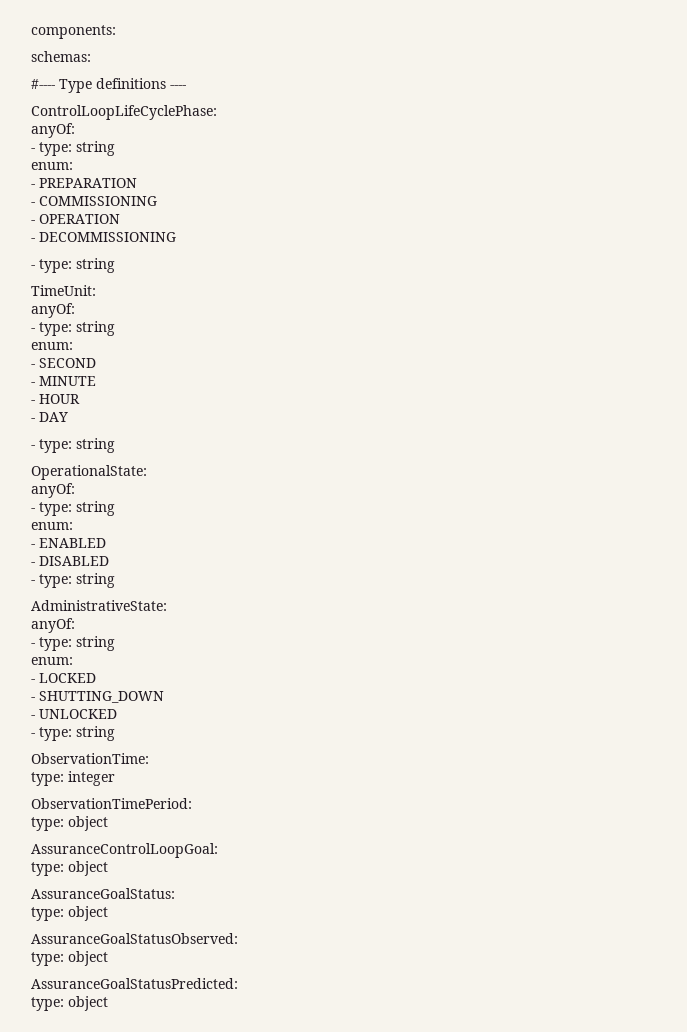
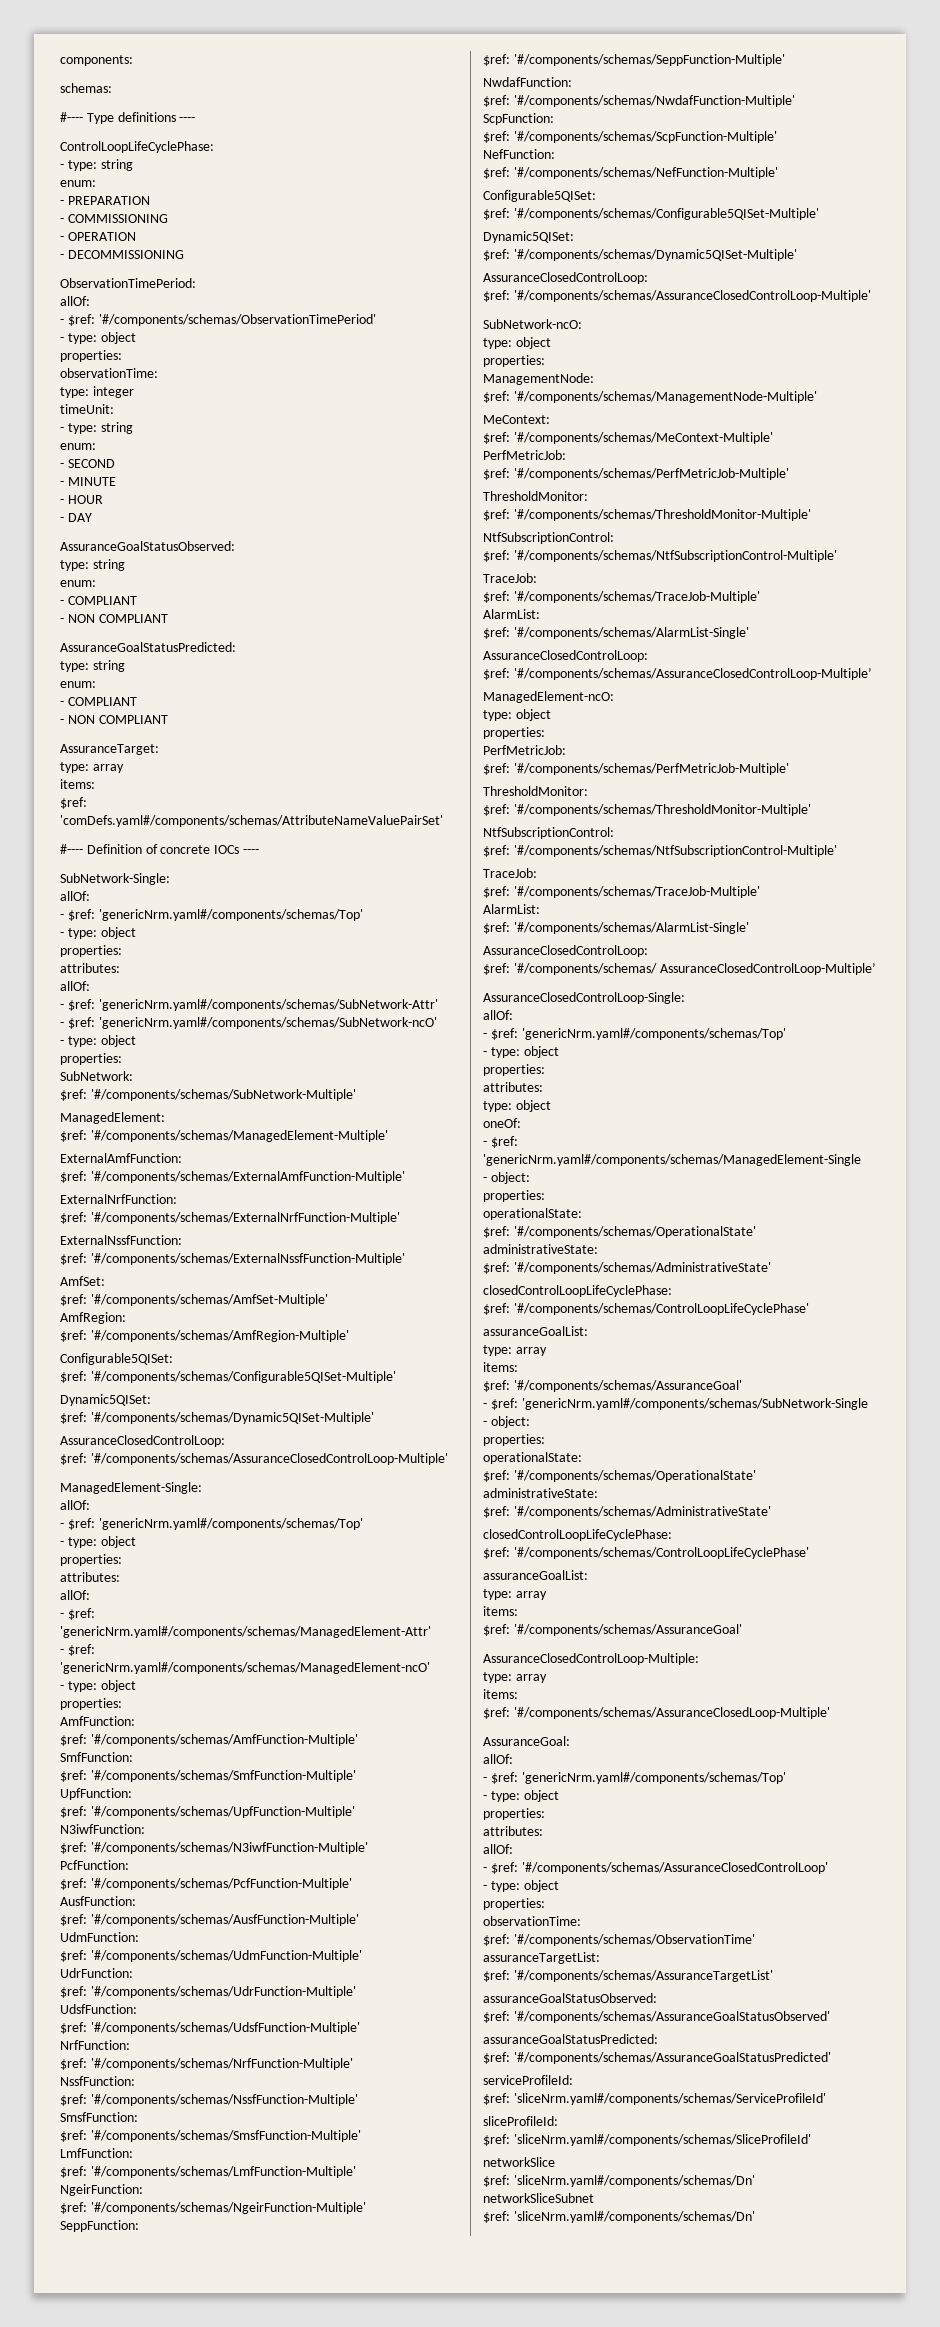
  ControlLoopLifeCyclePhase:
- anyOf:
  - DECOMMISSIONING
- - type: string
- TimeUnit:
- anyOf:
+ ObservationTimePeriod:
+ allOf:
+ - $ref: '#/components/schemas/ObservationTimePeriod'
+ - type: object
+ properties:
+ observationTime:
+ type: integer
+ timeUnit:
  - DAY
- - type: string
- OperationalState:
- anyOf:
- - type: string
+ AssuranceGoalStatusObserved:
+ type: string
  enum:
- - ENABLED
- - DISABLED
- - type: string
- AdministrativeState:
- anyOf:
- - type: string
+ - COMPLIANT
+ - NON COMPLIANT
+ AssuranceGoalStatusPredicted:
+ type: string
  enum:
- - LOCKED
- - SHUTTING_DOWN
- - UNLOCKED
- - type: string
- ObservationTime:
- type: integer
- ObservationTimePeriod:
+ - COMPLIANT
+ - NON COMPLIANT
+ AssuranceTarget:
+ type: array
+ items:
+ $ref: 'comDefs.yaml#/components/schemas/AttributeNameValuePairSet'
+ #---- Definition of concrete IOCs ----
+ SubNetwork-Single:
+ allOf:
+ - $ref: 'genericNrm.yaml#/components/schemas/Top'
+ - type: object
+ properties:
+ attributes:
+ allOf:
+ - $ref: 'genericNrm.yaml#/components/schemas/SubNetwork-Attr'
+ - $ref: 'genericNrm.yaml#/components/schemas/SubNetwork-ncO'
+ - type: object
+ properties:
+ SubNetwork:
+ $ref: '#/components/schemas/SubNetwork-Multiple'
+ ManagedElement:
+ $ref: '#/components/schemas/ManagedElement-Multiple'
+ ExternalAmfFunction:
+ $ref: '#/components/schemas/ExternalAmfFunction-Multiple'
+ ExternalNrfFunction:
+ $ref: '#/components/schemas/ExternalNrfFunction-Multiple'
+ ExternalNssfFunction:
+ $ref: '#/components/schemas/ExternalNssfFunction-Multiple'
+ AmfSet:
+ $ref: '#/components/schemas/AmfSet-Multiple'
+ AmfRegion:
+ $ref: '#/components/schemas/AmfRegion-Multiple'
+ Configurable5QISet:
+ $ref: '#/components/schemas/Configurable5QISet-Multiple'
+ Dynamic5QISet:
+ $ref: '#/components/schemas/Dynamic5QISet-Multiple'
+ AssuranceClosedControlLoop:
+ $ref: '#/components/schemas/AssuranceClosedControlLoop-Multiple'
+ ManagedElement-Single:
+ allOf:
+ - $ref: 'genericNrm.yaml#/components/schemas/Top'
+ - type: object
+ properties:
+ attributes:
+ allOf:
+ - $ref: 'genericNrm.yaml#/components/schemas/ManagedElement-Attr'
+ - $ref: 'genericNrm.yaml#/components/schemas/ManagedElement-ncO'
+ - type: object
+ properties:
+ AmfFunction:
+ $ref: '#/components/schemas/AmfFunction-Multiple'
+ SmfFunction:
+ $ref: '#/components/schemas/SmfFunction-Multiple'
+ UpfFunction:
+ $ref: '#/components/schemas/UpfFunction-Multiple'
+ N3iwfFunction:
+ $ref: '#/components/schemas/N3iwfFunction-Multiple'
+ PcfFunction:
+ $ref: '#/components/schemas/PcfFunction-Multiple'
+ AusfFunction:
+ $ref: '#/components/schemas/AusfFunction-Multiple'
+ UdmFunction:
+ $ref: '#/components/schemas/UdmFunction-Multiple'
+ UdrFunction:
+ $ref: '#/components/schemas/UdrFunction-Multiple'
+ UdsfFunction:
+ $ref: '#/components/schemas/UdsfFunction-Multiple'
+ NrfFunction:
+ $ref: '#/components/schemas/NrfFunction-Multiple'
+ NssfFunction:
+ $ref: '#/components/schemas/NssfFunction-Multiple'
+ SmsfFunction:
+ $ref: '#/components/schemas/SmsfFunction-Multiple'
+ LmfFunction:
+ $ref: '#/components/schemas/LmfFunction-Multiple'
+ NgeirFunction:
+ $ref: '#/components/schemas/NgeirFunction-Multiple'
+ SeppFunction:
+ $ref: '#/components/schemas/SeppFunction-Multiple'
+ NwdafFunction:
+ $ref: '#/components/schemas/NwdafFunction-Multiple'
+ ScpFunction:
+ $ref: '#/components/schemas/ScpFunction-Multiple'
+ NefFunction:
+ $ref: '#/components/schemas/NefFunction-Multiple'
+ Configurable5QISet:
+ $ref: '#/components/schemas/Configurable5QISet-Multiple'
+ Dynamic5QISet:
+ $ref: '#/components/schemas/Dynamic5QISet-Multiple'
+ AssuranceClosedControlLoop:
+ $ref: '#/components/schemas/AssuranceClosedControlLoop-Multiple'
+ SubNetwork-ncO:
  type: object
- AssuranceControlLoopGoal:
+ properties:
+ ManagementNode:
+ $ref: '#/components/schemas/ManagementNode-Multiple'
+ MeContext:
+ $ref: '#/components/schemas/MeContext-Multiple'
+ PerfMetricJob:
+ $ref: '#/components/schemas/PerfMetricJob-Multiple'
+ ThresholdMonitor:
+ $ref: '#/components/schemas/ThresholdMonitor-Multiple'
+ NtfSubscriptionControl:
+ $ref: '#/components/schemas/NtfSubscriptionControl-Multiple'
+ TraceJob:
+ $ref: '#/components/schemas/TraceJob-Multiple'
+ AlarmList:
+ $ref: '#/components/schemas/AlarmList-Single'
+ AssuranceClosedControlLoop:
+ $ref: '#/components/schemas/AssuranceClosedControlLoop-Multiple’
+ ManagedElement-ncO:
  type: object
- AssuranceGoalStatus:
+ properties:
+ PerfMetricJob:
+ $ref: '#/components/schemas/PerfMetricJob-Multiple'
+ ThresholdMonitor:
+ $ref: '#/components/schemas/ThresholdMonitor-Multiple'
+ NtfSubscriptionControl:
+ $ref: '#/components/schemas/NtfSubscriptionControl-Multiple'
+ TraceJob:
+ $ref: '#/components/schemas/TraceJob-Multiple'
+ AlarmList:
+ $ref: '#/components/schemas/AlarmList-Single'
+ AssuranceClosedControlLoop:
+ $ref: '#/components/schemas/ AssuranceClosedControlLoop-Multiple’
+ AssuranceClosedControlLoop-Single:
+ allOf:
+ - $ref: 'genericNrm.yaml#/components/schemas/Top'
+ - type: object
+ properties:
+ attributes:
  type: object
- AssuranceGoalStatusObserved:
- type: object
- AssuranceGoalStatusPredicted:
- type: object
+ oneOf:
+ - $ref: 'genericNrm.yaml#/components/schemas/ManagedElement-Single
+ - object:
+ properties:
+ operationalState:
+ $ref: '#/components/schemas/OperationalState'
+ administrativeState:
+ $ref: '#/components/schemas/AdministrativeState'
+ closedControlLoopLifeCyclePhase:
+ $ref: '#/components/schemas/ControlLoopLifeCyclePhase'
+ assuranceGoalList:
+ type: array
+ items:
+ $ref: '#/components/schemas/AssuranceGoal'
+ - $ref: 'genericNrm.yaml#/components/schemas/SubNetwork-Single
+ - object:
+ properties:
+ operationalState:
+ $ref: '#/components/schemas/OperationalState'
+ administrativeState:
+ $ref: '#/components/schemas/AdministrativeState'
+ closedControlLoopLifeCyclePhase:
+ $ref: '#/components/schemas/ControlLoopLifeCyclePhase'
+ assuranceGoalList:
+ type: array
+ items:
+ $ref: '#/components/schemas/AssuranceGoal'
+ AssuranceClosedControlLoop-Multiple:
+ type: array
+ items:
+ $ref: '#/components/schemas/AssuranceClosedLoop-Multiple'
+ AssuranceGoal:
+ allOf:
+ - $ref: 'genericNrm.yaml#/components/schemas/Top'
+ - type: object
+ properties:
+ attributes:
+ allOf:
+ - $ref: '#/components/schemas/AssuranceClosedControlLoop'
+ - type: object
+ properties:
+ observationTime:
+ $ref: '#/components/schemas/ObservationTime'
+ assuranceTargetList:
+ $ref: '#/components/schemas/AssuranceTargetList'
+ assuranceGoalStatusObserved:
+ $ref: '#/components/schemas/AssuranceGoalStatusObserved'
+ assuranceGoalStatusPredicted:
+ $ref: '#/components/schemas/AssuranceGoalStatusPredicted'
+ serviceProfileId:
+ $ref: 'sliceNrm.yaml#/components/schemas/ServiceProfileId'
+ sliceProfileId:
+ $ref: 'sliceNrm.yaml#/components/schemas/SliceProfileId'
+ networkSlice
+ $ref: 'sliceNrm.yaml#/components/schemas/Dn'
+ networkSliceSubnet
+ $ref: 'sliceNrm.yaml#/components/schemas/Dn'

